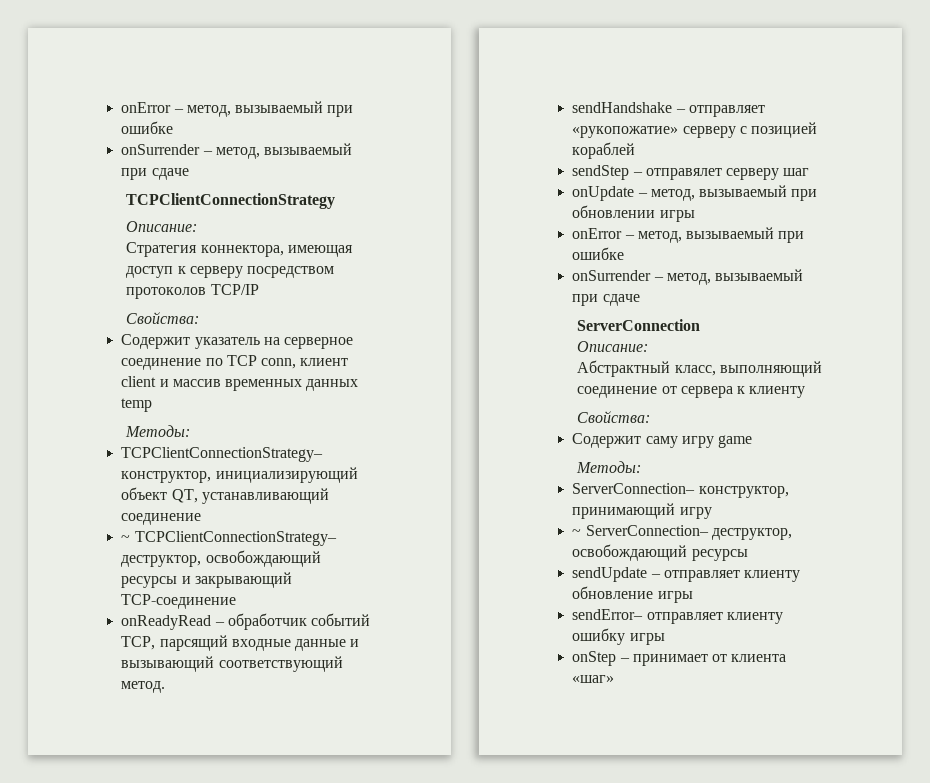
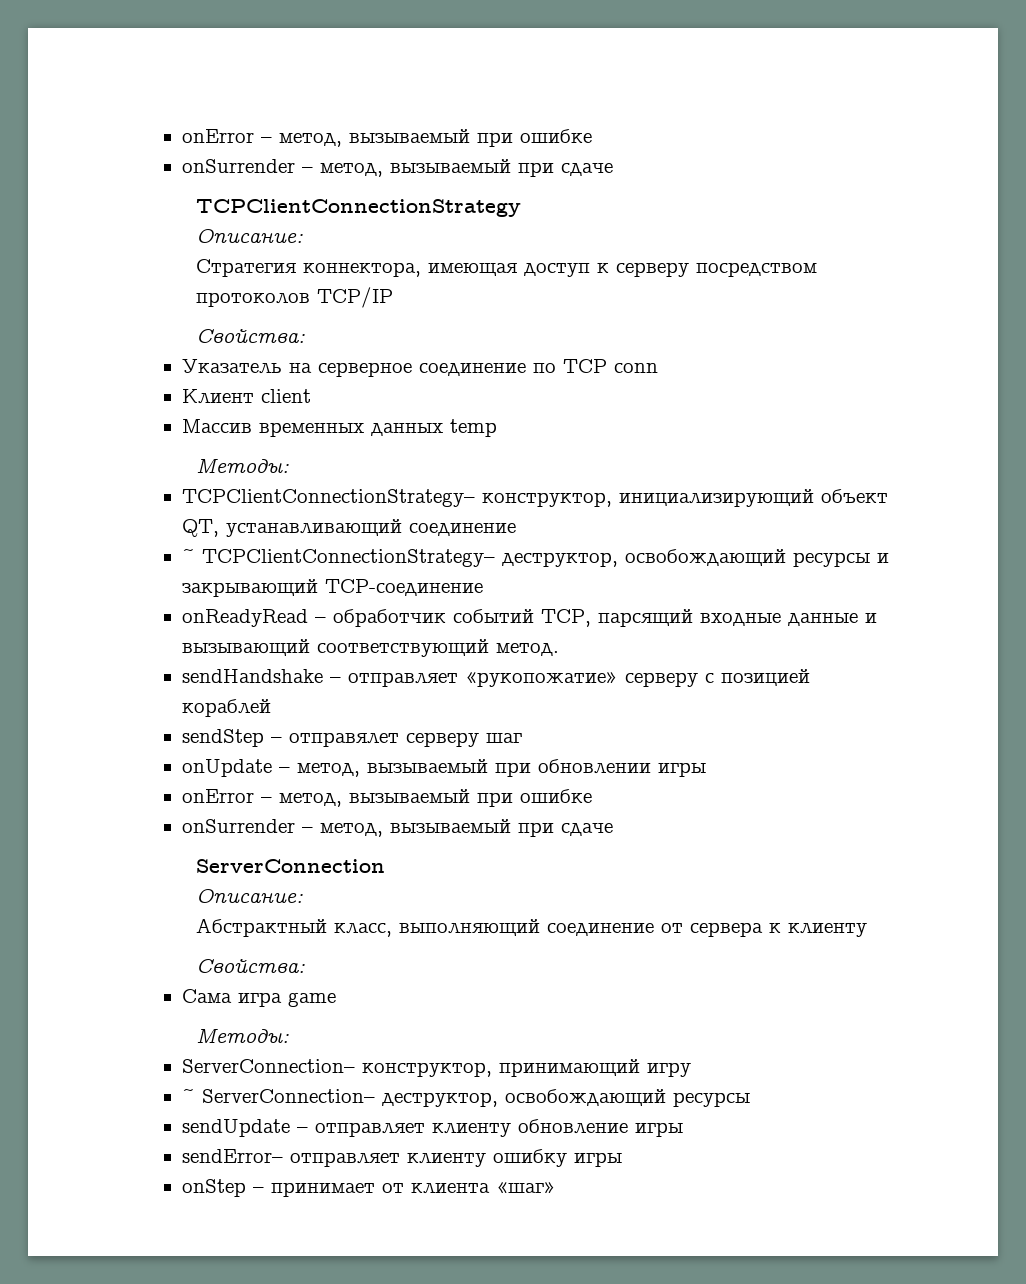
- Содержит указатель на серверное соединение по TCP conn, клиент client и массив временных данных temp
+ Указатель на серверное соединение по TCP conn
+ Клиент client
+ Массив временных данных temp
- Содержит саму игру game
+ Сама игра game

